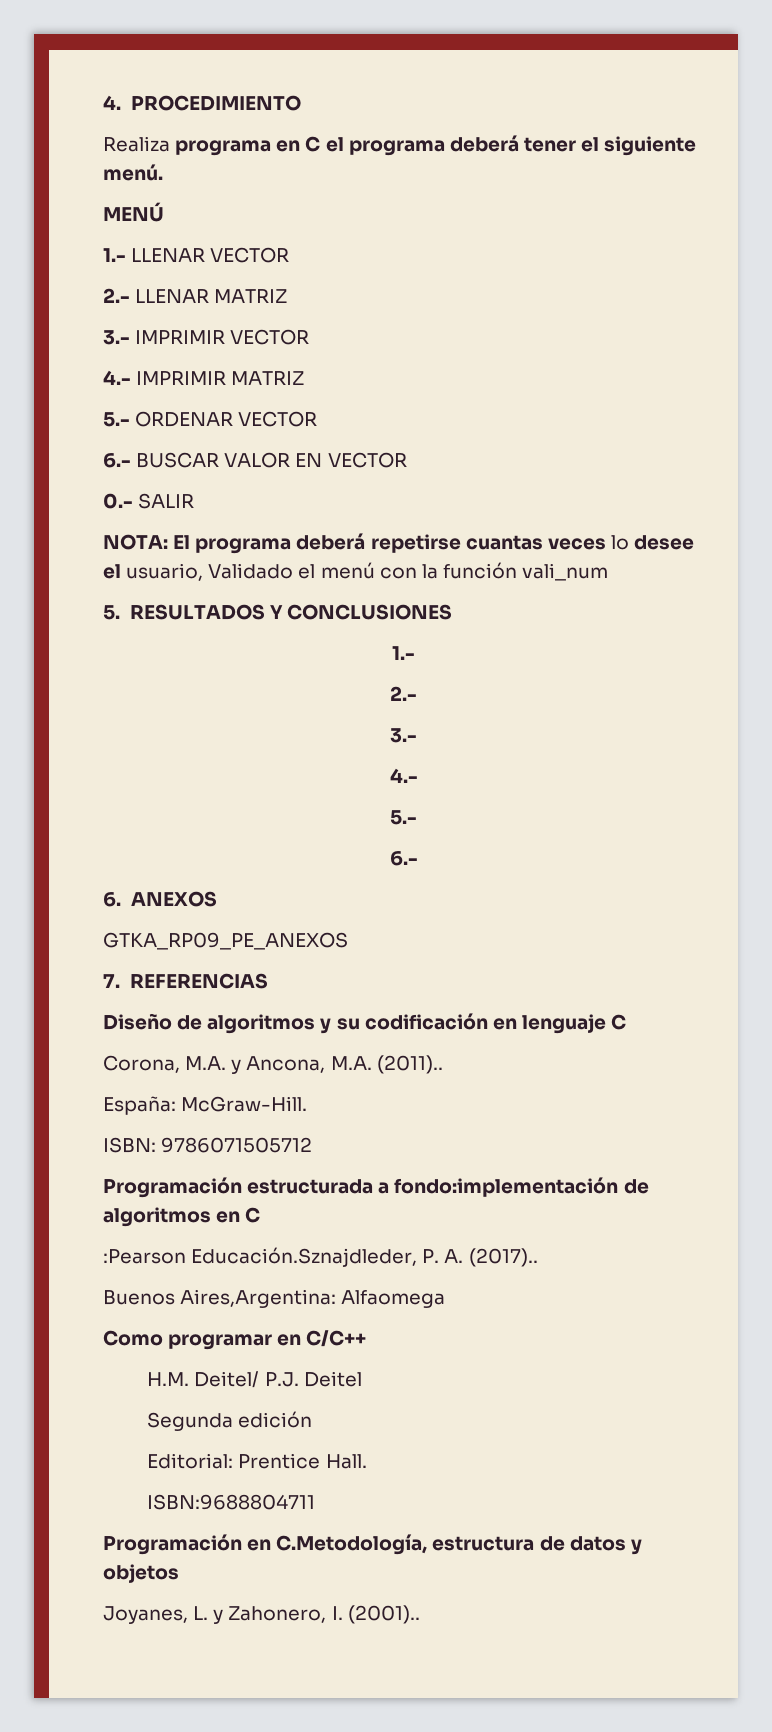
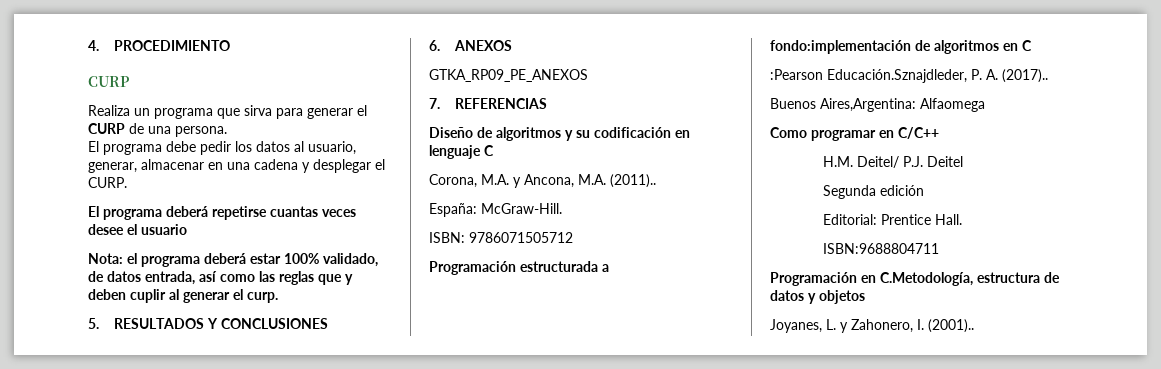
  4. PROCEDIMIENTO
+ CURP
- Realiza programa en C el programa deberá tener el siguiente menú.
- MENÚ
- 1.- LLENAR VECTOR
- 2.- LLENAR MATRIZ
- 3.- IMPRIMIR VECTOR
- 4.- IMPRIMIR MATRIZ
- 5.- ORDENAR VECTOR
- 6.- BUSCAR VALOR EN VECTOR
- 0.- SALIR
- NOTA: El programa deberá repetirse cuantas veces lo desee el usuario, Validado el menú con la función vali_num
+ Realiza un programa que sirva para generar el CURP de una persona.
+ El programa debe pedir los datos al usuario, generar, almacenar en una cadena y desplegar el CURP.
+ El programa deberá repetirse cuantas veces desee el usuario
+ Nota: el programa deberá estar 100% validado, de datos entrada, así como las reglas que y deben cuplir al generar el curp.
  5. RESULTADOS Y CONCLUSIONES
- 1.-
- 2.-
- 3.-
- 4.-
- 5.-
- 6.-

